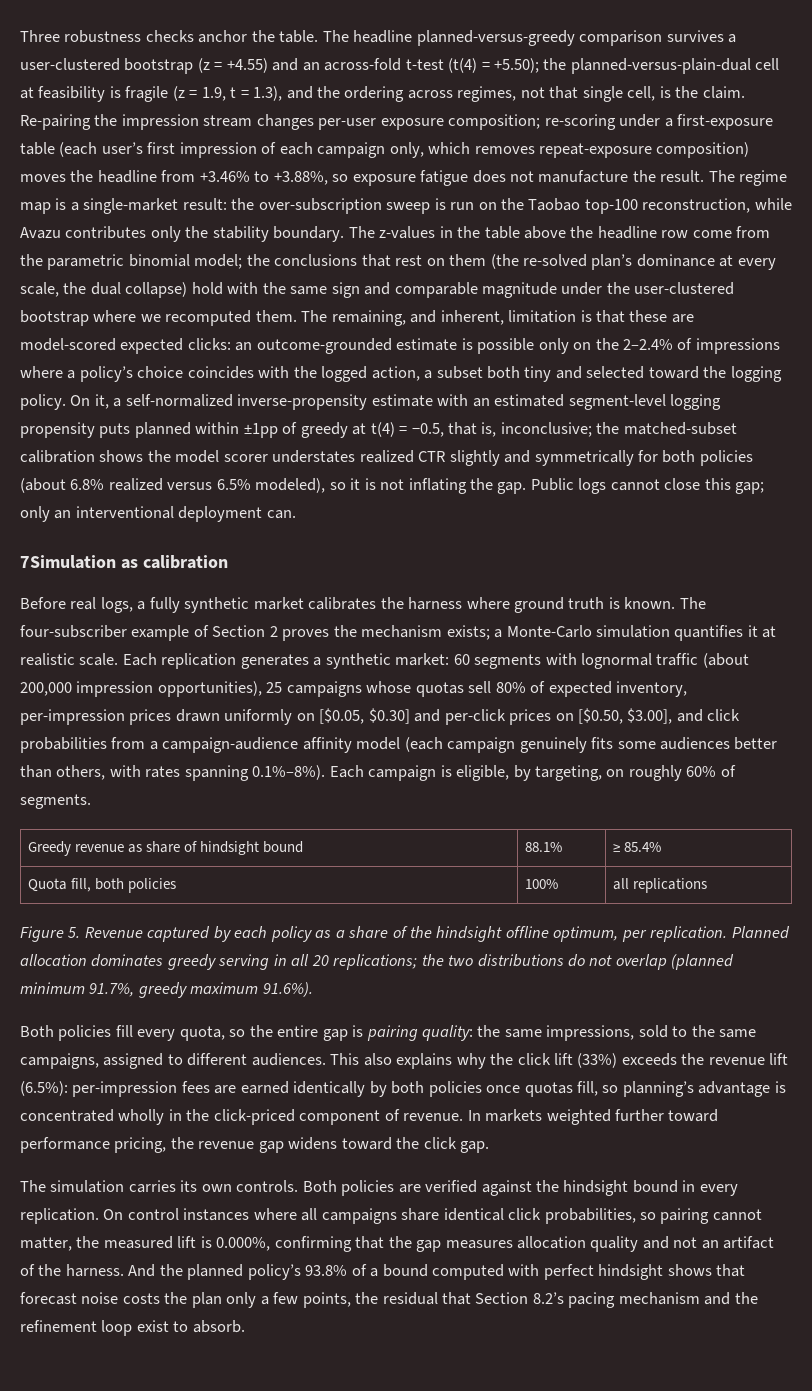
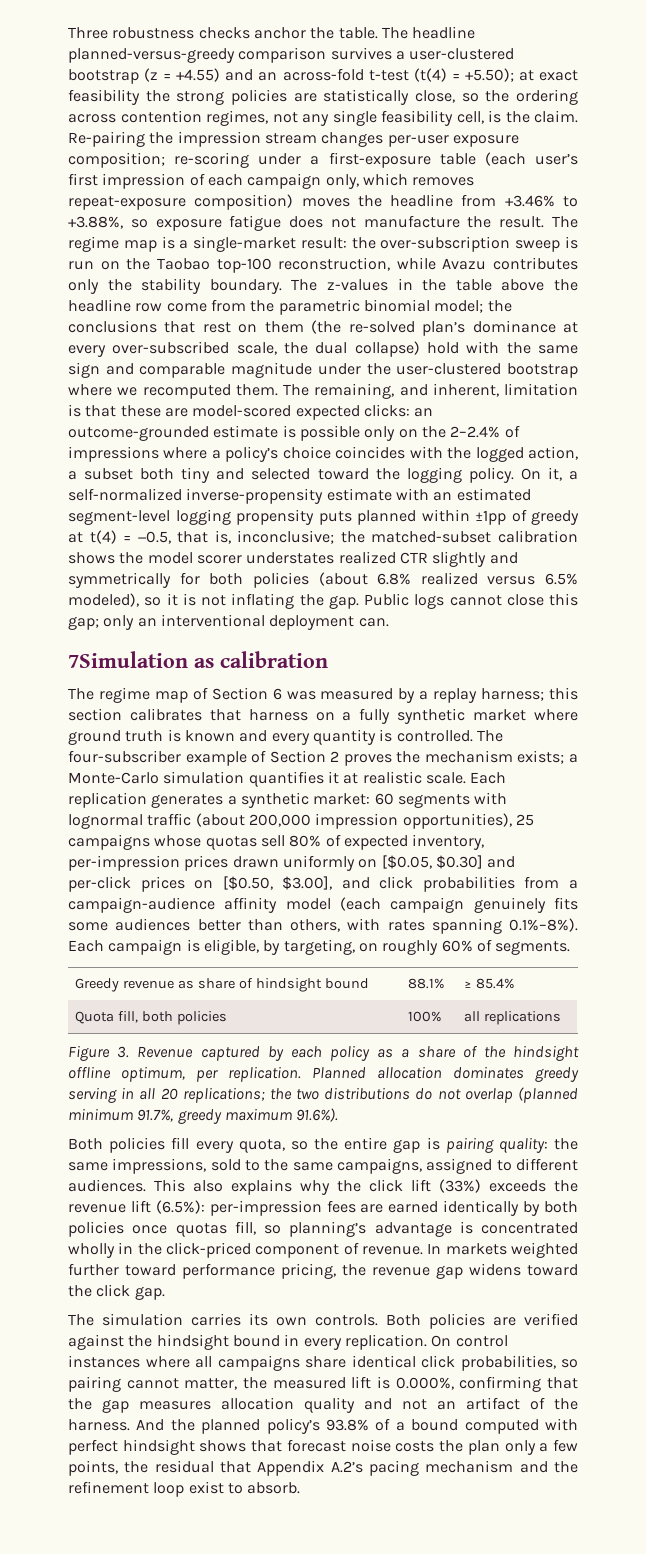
- The headline planned-versus-greedy comparison survives a user-clustered bootstrap (z = +4.55) and an across-fold t-test (t(4) = +5.50); the planned-versus-plain-dual cell at feasibility is fragile (z = 1.9, t = 1.3), and the ordering across regimes, not that single cell, is the claim.
+ The headline planned-versus-greedy comparison survives a user-clustered bootstrap (z = +4.55) and an across-fold t-test (t(4) = +5.50); at exact feasibility the strong policies are statistically close, so the ordering across contention regimes, not any single feasibility cell, is the claim.
- The z-values in the table above the headline row come from the parametric binomial model; the conclusions that rest on them (the re-solved plan’s dominance at every scale, the dual collapse) hold with the same sign and comparable magnitude under the user-clustered bootstrap where we recomputed them.
+ The z-values in the table above the headline row come from the parametric binomial model; the conclusions that rest on them (the re-solved plan’s dominance at every over-subscribed scale, the dual collapse) hold with the same sign and comparable magnitude under the user-clustered bootstrap where we recomputed them.
- Before real logs, a fully synthetic market calibrates the harness where ground truth is known.
+ The regime map of Section 6 was measured by a replay harness; this section calibrates that harness on a fully synthetic market where ground truth is known and every quantity is controlled.
- Figure 5. Revenue captured by each policy as a share of the hindsight offline optimum, per replication.
+ Figure 3. Revenue captured by each policy as a share of the hindsight offline optimum, per replication.
- And the planned policy’s 93.8% of a bound computed with perfect hindsight shows that forecast noise costs the plan only a few points, the residual that Section 8.2’s pacing mechanism and the refinement loop exist to absorb.
+ And the planned policy’s 93.8% of a bound computed with perfect hindsight shows that forecast noise costs the plan only a few points, the residual that Appendix A.2’s pacing mechanism and the refinement loop exist to absorb.

